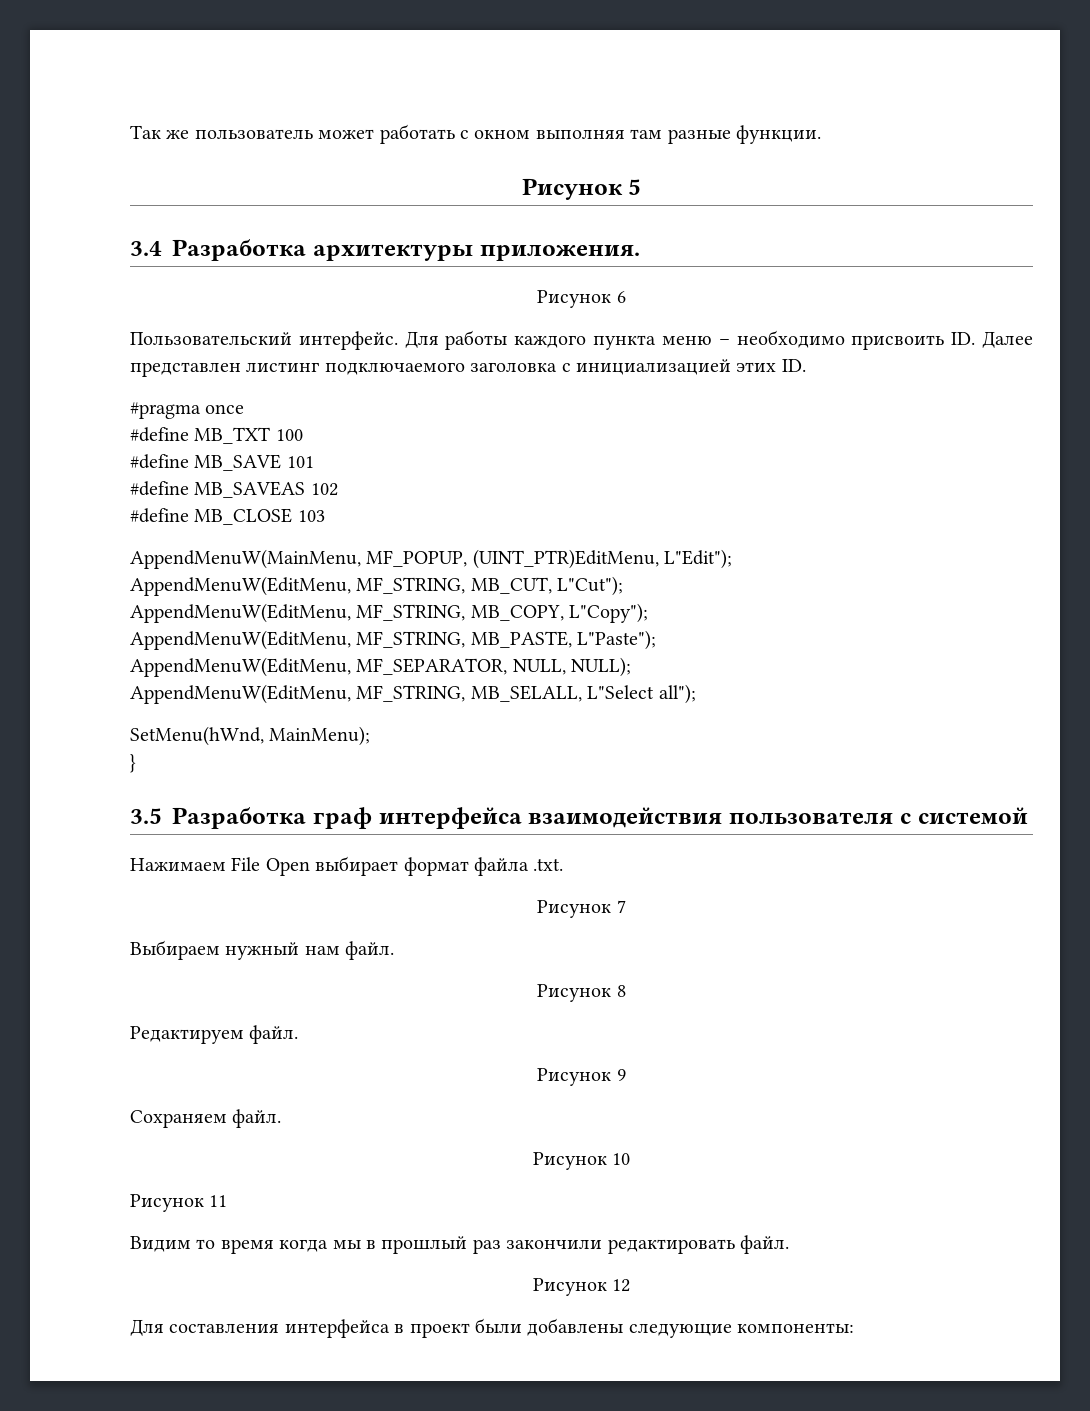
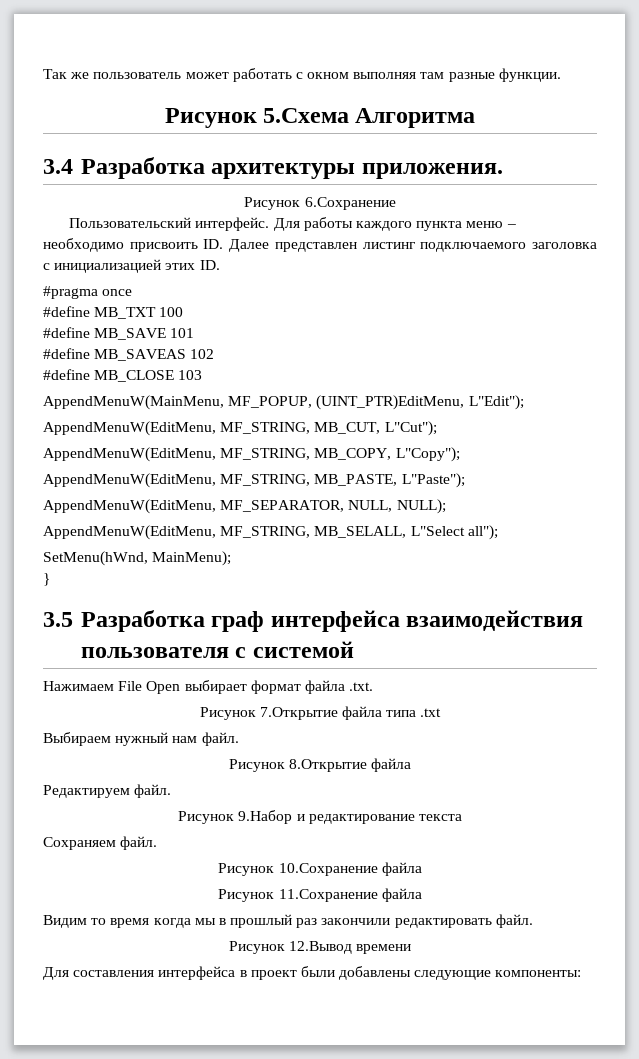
- Рисунок 5
+ Рисунок 5.Схема Алгоритма
- Рисунок 6
+ Рисунок 6.Сохранение
- Рисунок 7
+ Рисунок 7.Открытие файла типа .txt
- Рисунок 8
+ Рисунок 8.Открытие файла
- Рисунок 9
+ Рисунок 9.Набор и редактирование текста
- Рисунок 10
- Рисунок 11
+ Рисунок 10.Сохранение файла
+ Рисунок 11.Сохранение файла
- Рисунок 12
+ Рисунок 12.Вывод времени

